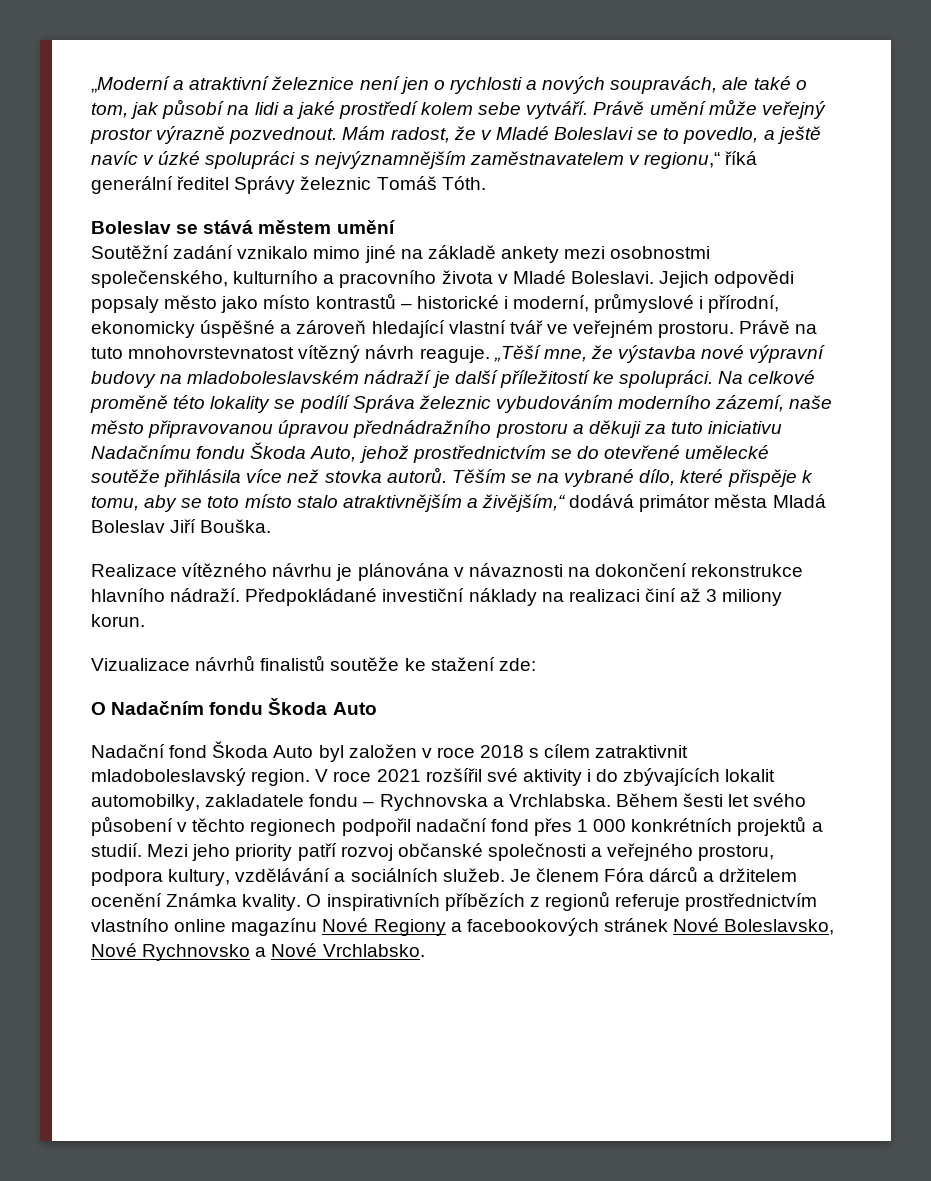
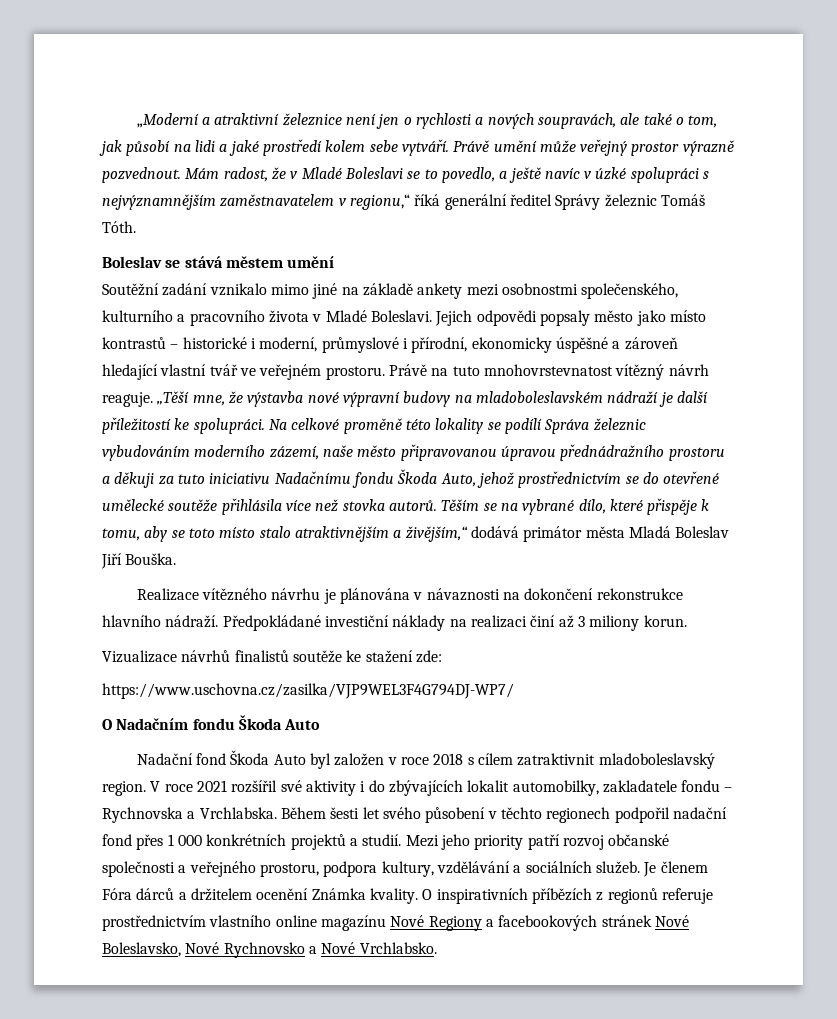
+ https://www.uschovna.cz/zasilka/VJP9WEL3F4G794DJ-WP7/

